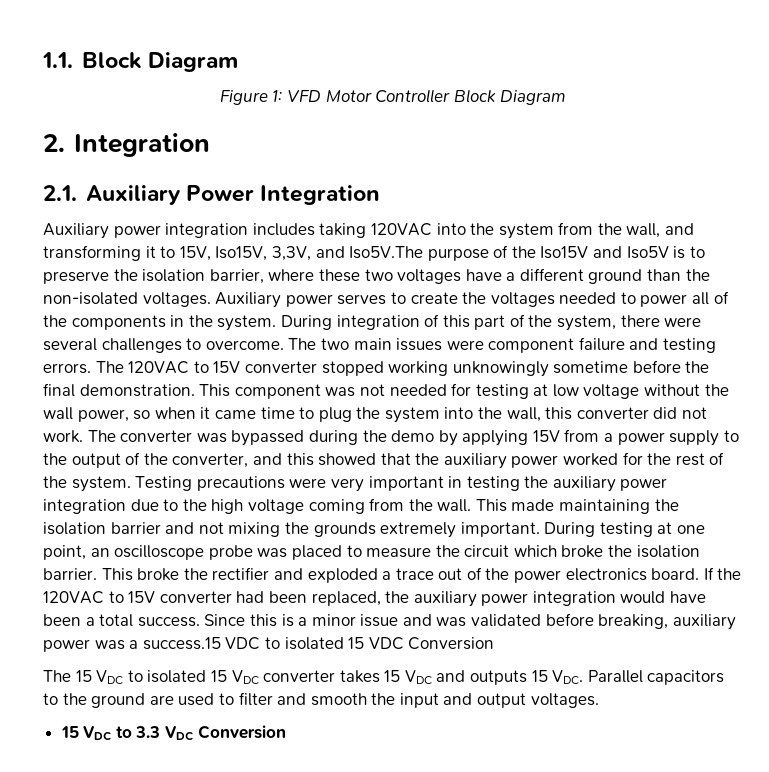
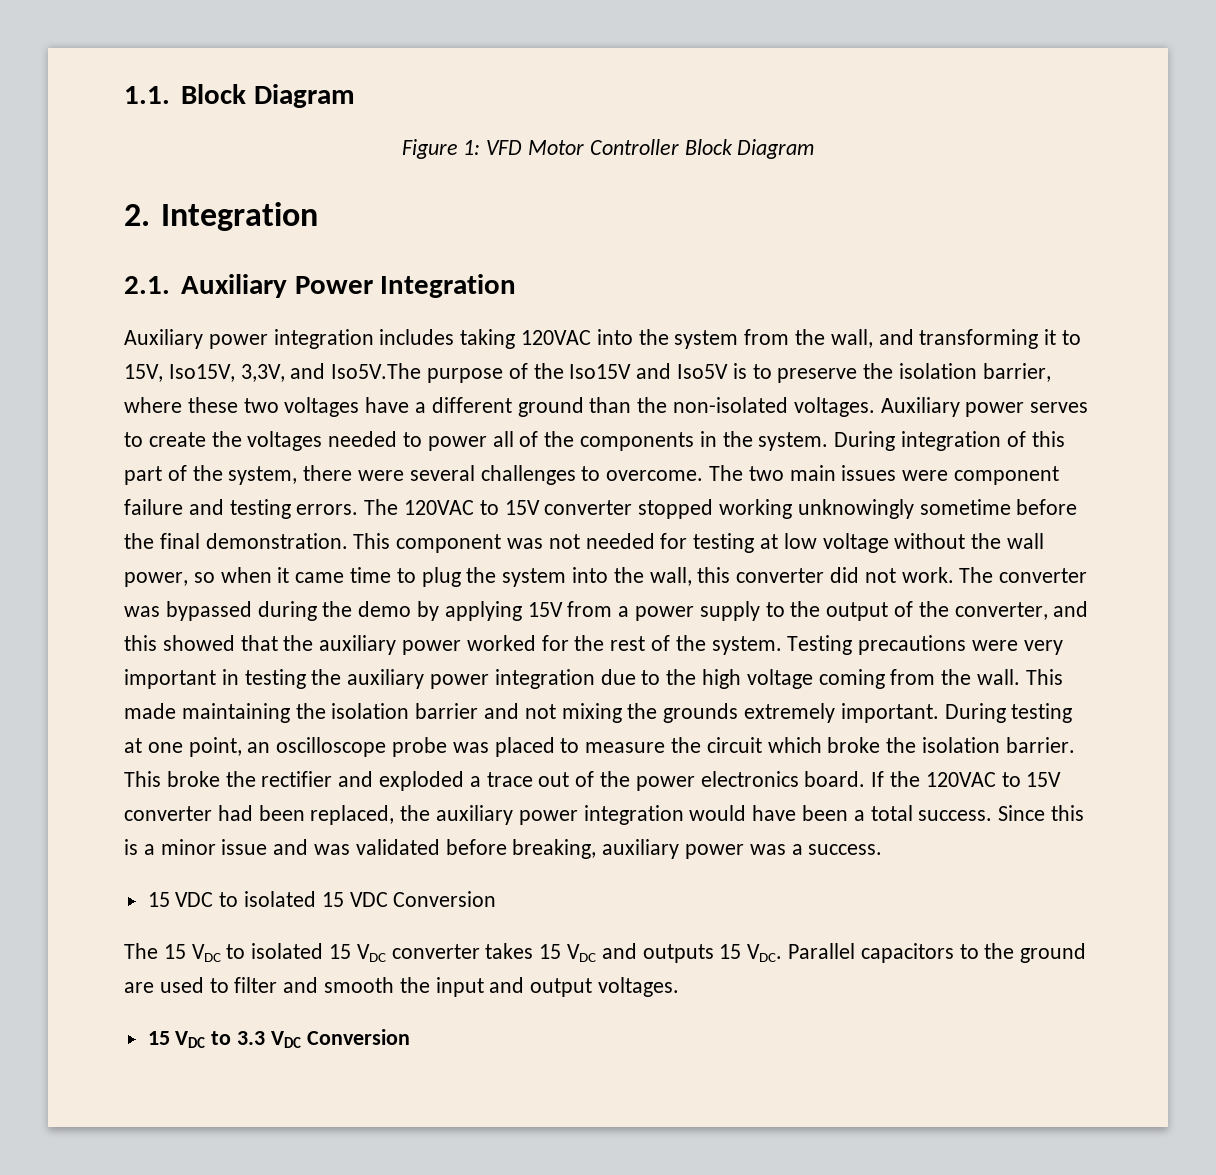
- Since this is a minor issue and was validated before breaking, auxiliary power was a success.15 VDC to isolated 15 VDC Conversion
+ Since this is a minor issue and was validated before breaking, auxiliary power was a success.
+ 15 VDC to isolated 15 VDC Conversion

